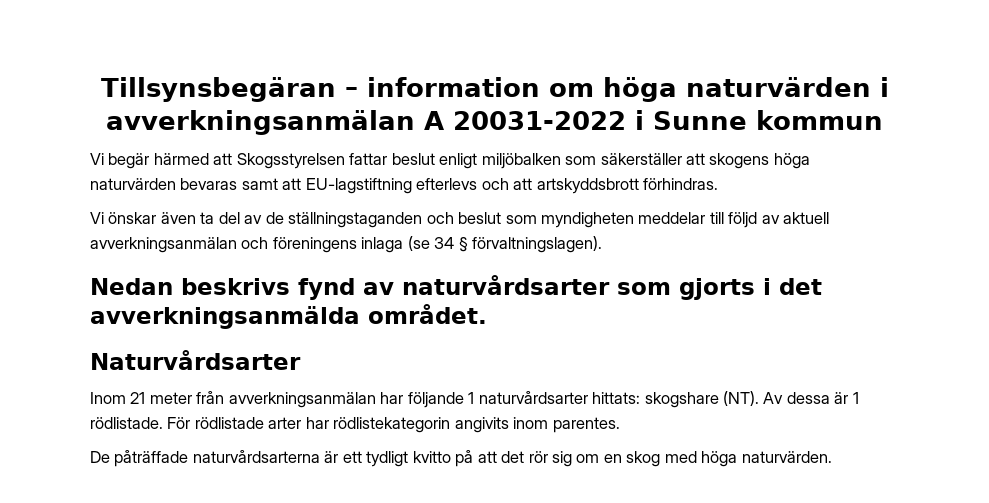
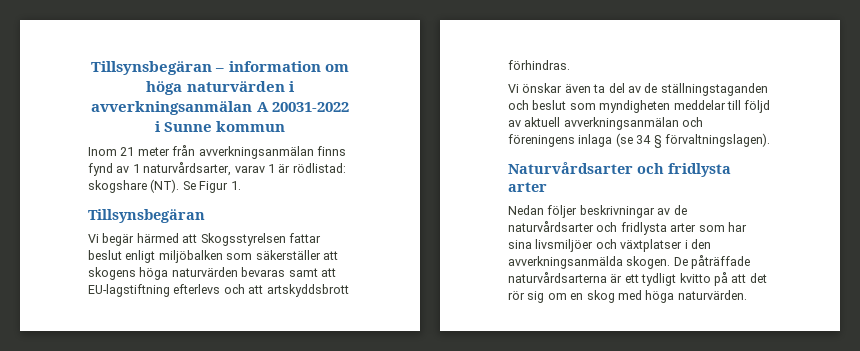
+ Inom 21 meter från avverkningsanmälan finns fynd av 1 naturvårdsarter, varav 1 är rödlistad: skogshare (NT). Se Figur 1.
+ Tillsynsbegäran
- Nedan beskrivs fynd av naturvårdsarter som gjorts i det avverkningsanmälda området.
- Naturvårdsarter
- Inom 21 meter från avverkningsanmälan har följande 1 naturvårdsarter hittats: skogshare (NT). Av dessa är 1 rödlistade. För rödlistade arter har rödlistekategorin angivits inom parentes.
- De påträffade naturvårdsarterna är ett tydligt kvitto på att det rör sig om en skog med höga naturvärden.
+ Naturvårdsarter och fridlysta arter
+ Nedan följer beskrivningar av de naturvårdsarter och fridlysta arter som har sina livsmiljöer och växtplatser i den avverkningsanmälda skogen. De påträffade naturvårdsarterna är ett tydligt kvitto på att det rör sig om en skog med höga naturvärden.

